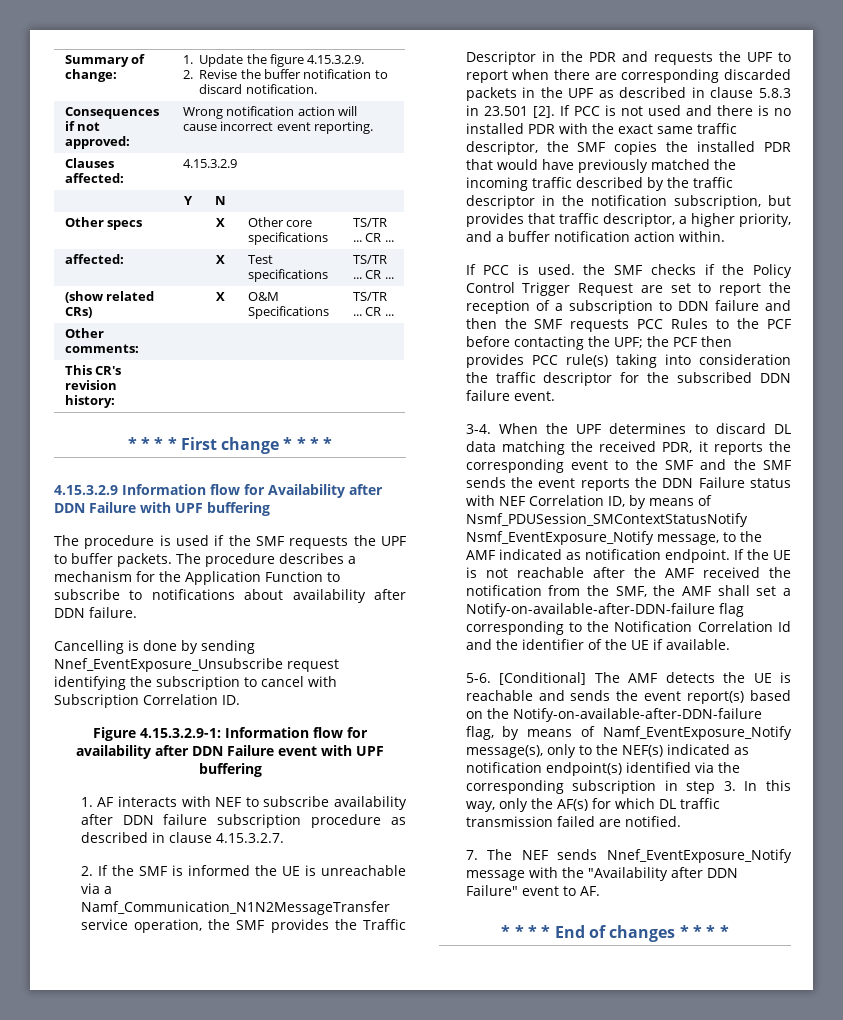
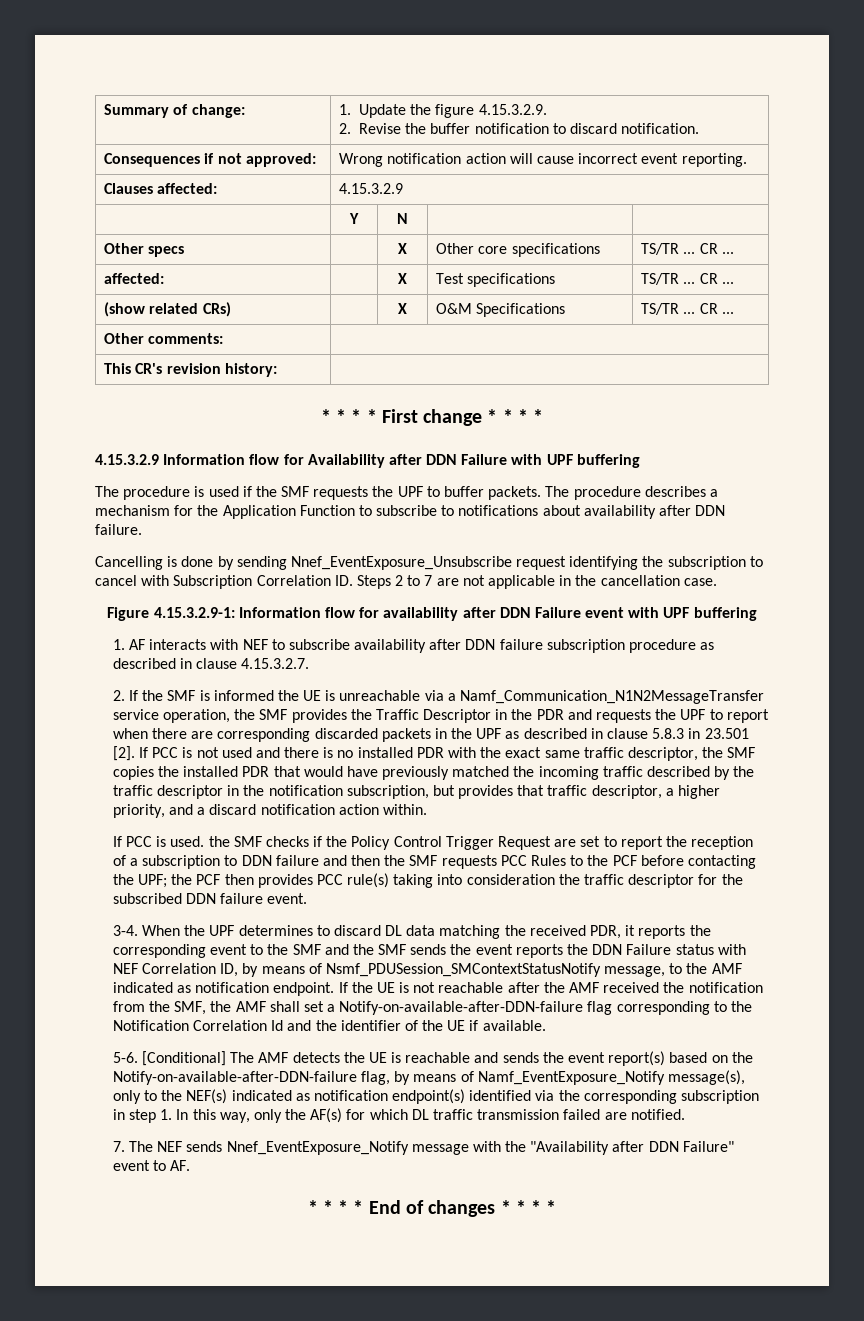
- Cancelling is done by sending Nnef_EventExposure_Unsubscribe request identifying the subscription to cancel with Subscription Correlation ID.
+ Cancelling is done by sending Nnef_EventExposure_Unsubscribe request identifying the subscription to cancel with Subscription Correlation ID. Steps 2 to 7 are not applicable in the cancellation case.
- If PCC is not used and there is no installed PDR with the exact same traffic descriptor, the SMF copies the installed PDR that would have previously matched the incoming traffic described by the traffic descriptor in the notification subscription, but provides that traffic descriptor, a higher priority, and a buffer notification action within.
+ If PCC is not used and there is no installed PDR with the exact same traffic descriptor, the SMF copies the installed PDR that would have previously matched the incoming traffic described by the traffic descriptor in the notification subscription, but provides that traffic descriptor, a higher priority, and a discard notification action within.
- When the UPF determines to discard DL data matching the received PDR, it reports the corresponding event to the SMF and the SMF sends the event reports the DDN Failure status with NEF Correlation ID, by means of Nsmf_PDUSession_SMContextStatusNotify Nsmf_EventExposure_Notify message, to the AMF indicated as notification endpoint.
+ When the UPF determines to discard DL data matching the received PDR, it reports the corresponding event to the SMF and the SMF sends the event reports the DDN Failure status with NEF Correlation ID, by means of Nsmf_PDUSession_SMContextStatusNotify message, to the AMF indicated as notification endpoint.
- [Conditional] The AMF detects the UE is reachable and sends the event report(s) based on the Notify-on-available-after-DDN-failure flag, by means of Namf_EventExposure_Notify message(s), only to the NEF(s) indicated as notification endpoint(s) identified via the corresponding subscription in step 3. In this way, only the AF(s) for which DL traffic transmission failed are notified.
+ [Conditional] The AMF detects the UE is reachable and sends the event report(s) based on the Notify-on-available-after-DDN-failure flag, by means of Namf_EventExposure_Notify message(s), only to the NEF(s) indicated as notification endpoint(s) identified via the corresponding subscription in step 1. In this way, only the AF(s) for which DL traffic transmission failed are notified.

